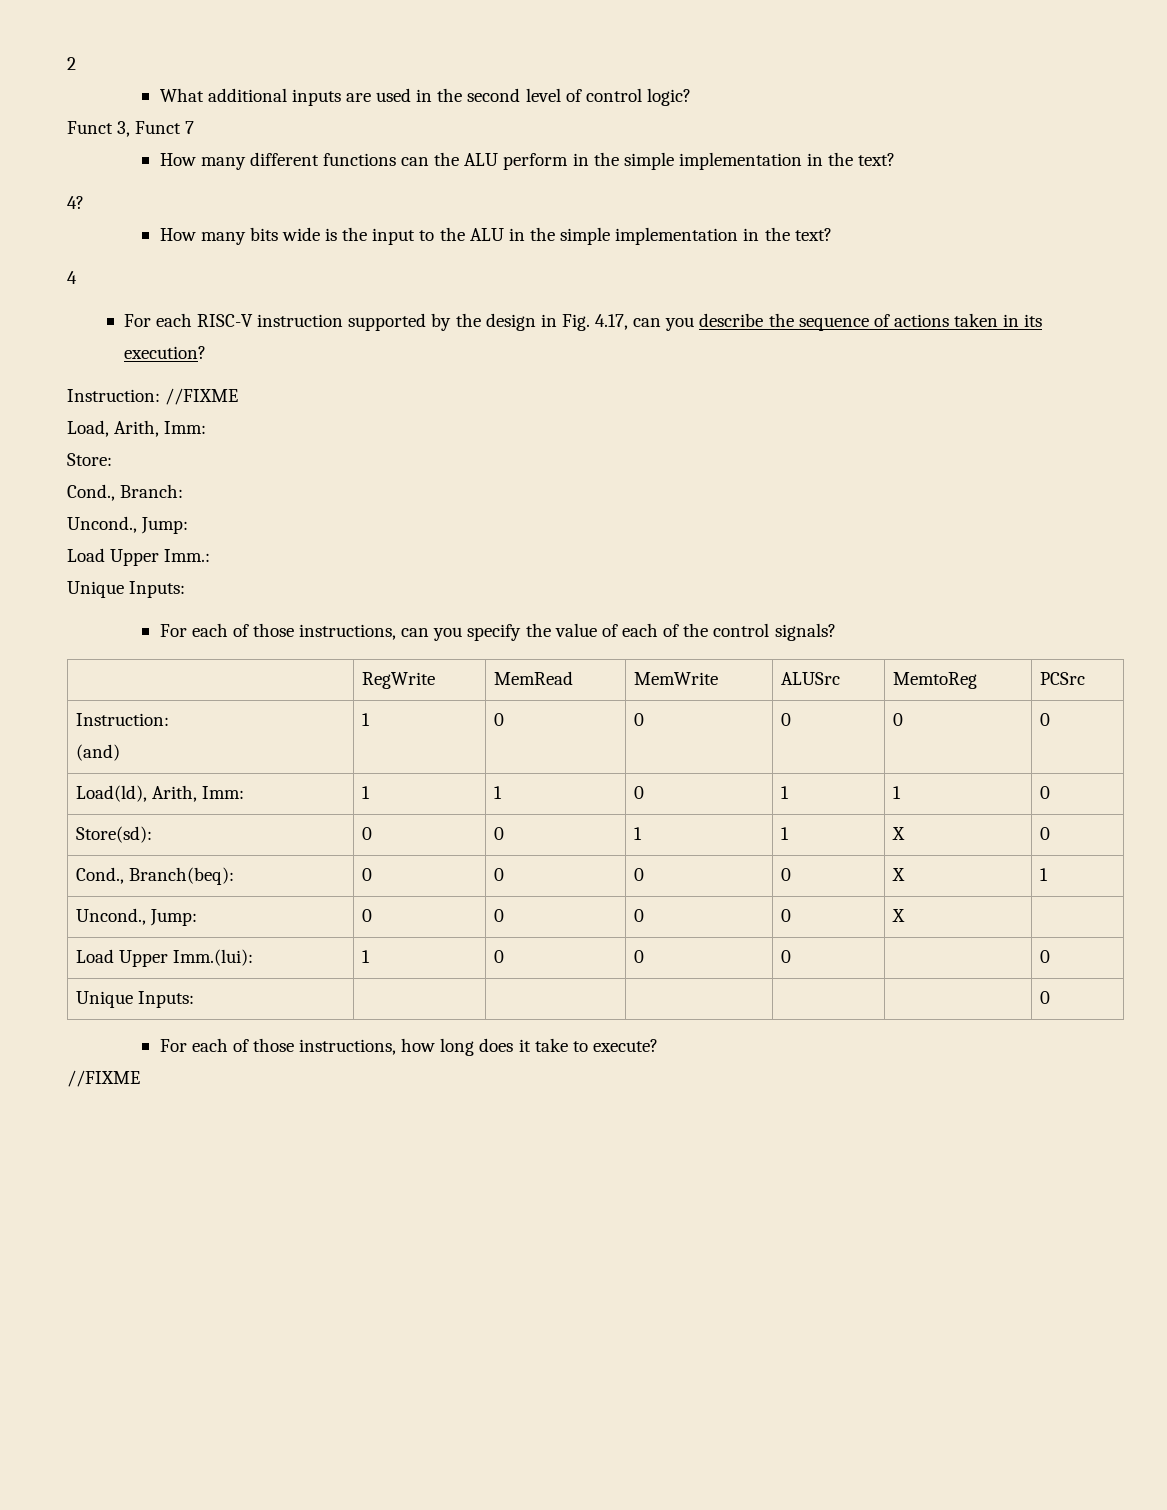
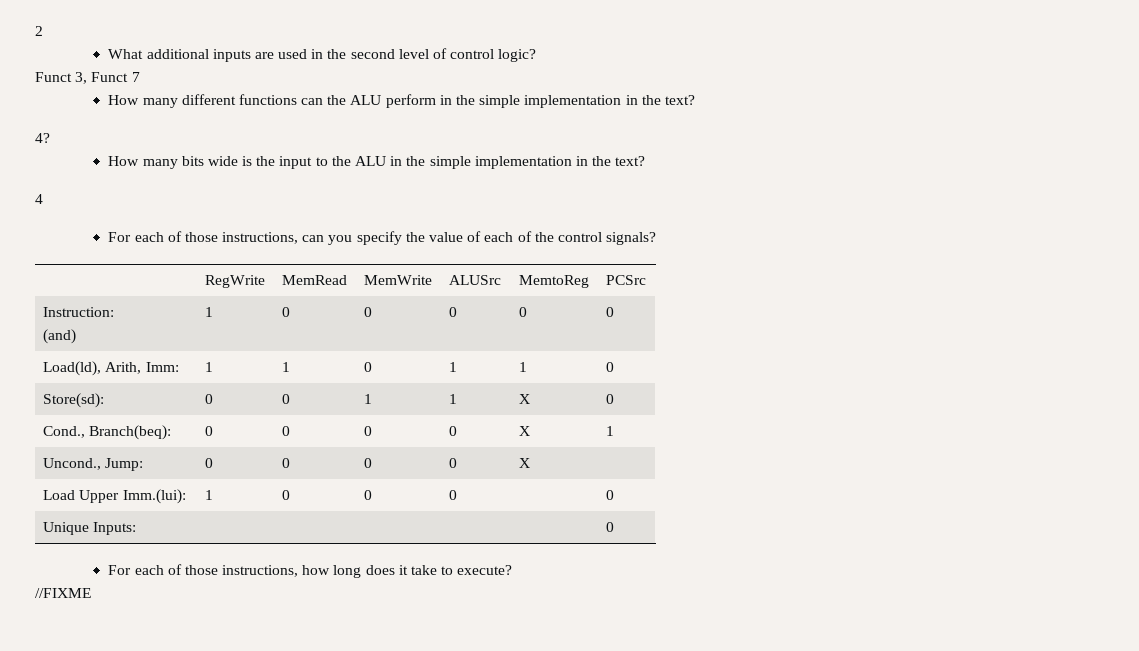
- For each RISC-V instruction supported by the design in Fig. 4.17, can you describe the sequence of actions taken in its execution?
- Instruction: //FIXME
- Load, Arith, Imm:
- Store:
- Cond., Branch:
- Uncond., Jump:
- Load Upper Imm.:
- Unique Inputs:

